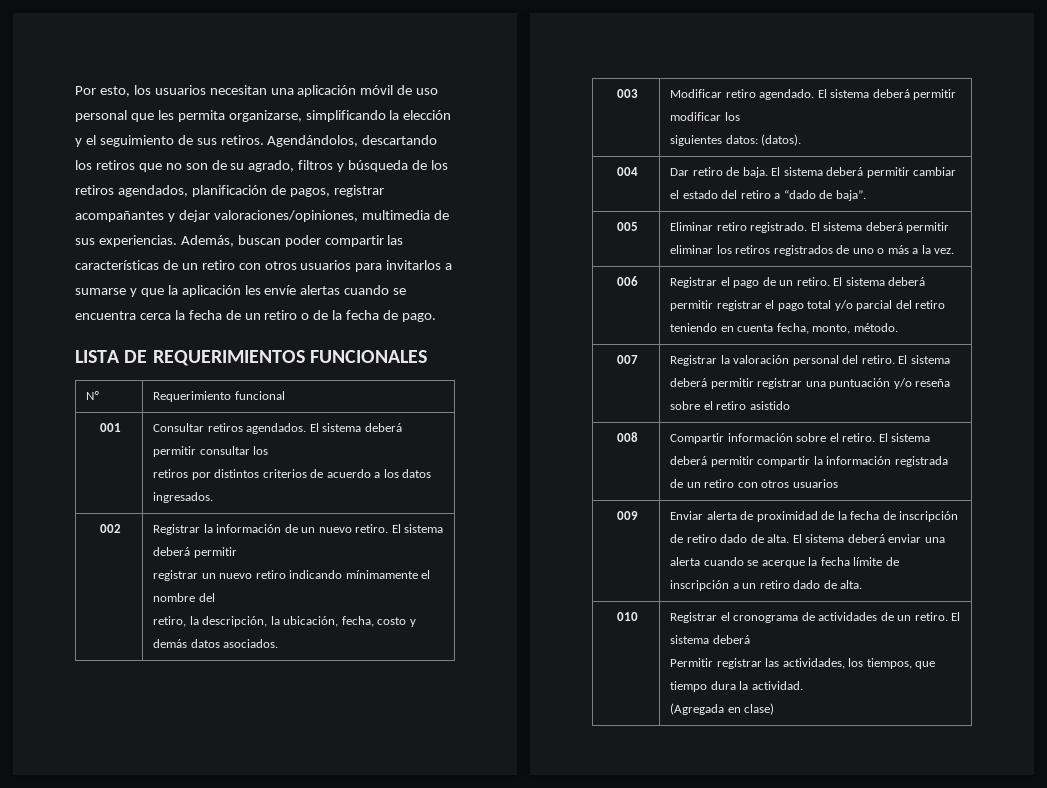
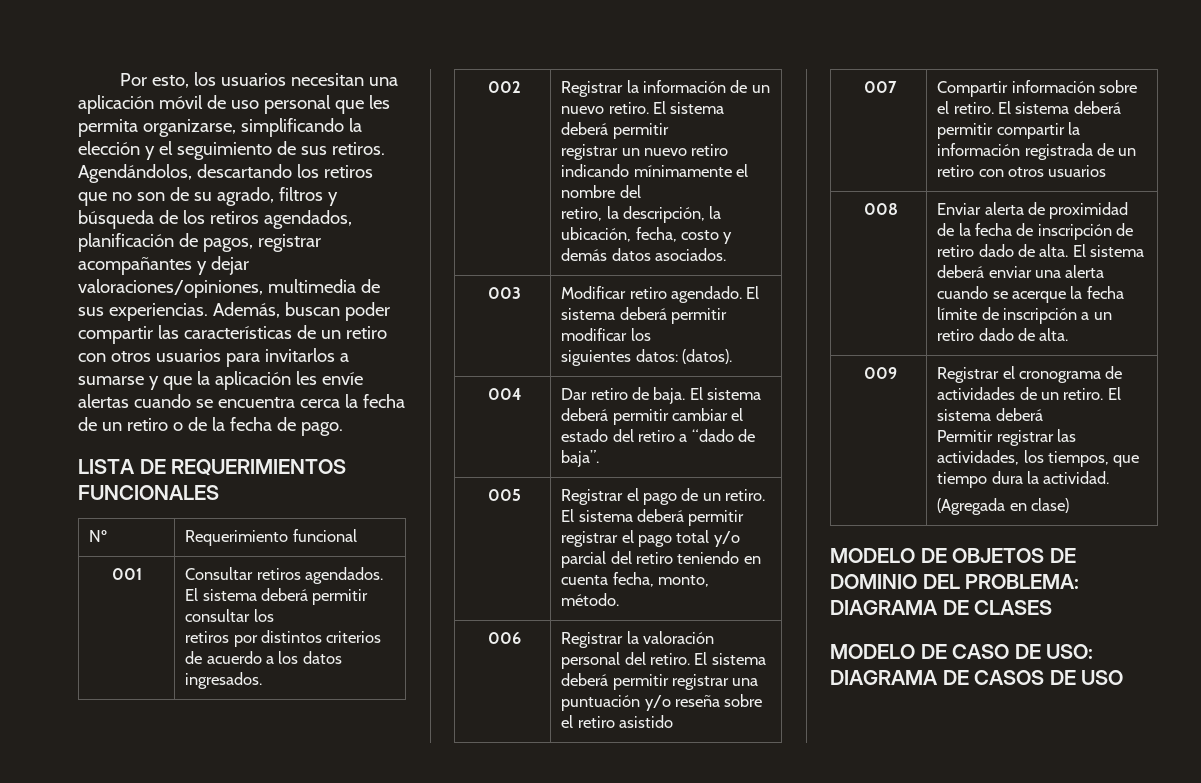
- 005 | Eliminar retiro registrado. El sistema deberá permitir eliminar los retiros registrados de uno o más a la vez.
- 006 | Registrar el pago de un retiro. El sistema deberá permitir registrar el pago total y/o parcial del retiro teniendo en cuenta fecha, monto, método.
+ 005 | Registrar el pago de un retiro. El sistema deberá permitir registrar el pago total y/o parcial del retiro teniendo en cuenta fecha, monto, método.
- 007 | Registrar la valoración personal del retiro. El sistema deberá permitir registrar una puntuación y/o reseña sobre el retiro asistido
+ 006 | Registrar la valoración personal del retiro. El sistema deberá permitir registrar una puntuación y/o reseña sobre el retiro asistido
- 008 | Compartir información sobre el retiro. El sistema deberá permitir compartir la información registrada de un retiro con otros usuarios
+ 007 | Compartir información sobre el retiro. El sistema deberá permitir compartir la información registrada de un retiro con otros usuarios
- 009 | Enviar alerta de proximidad de la fecha de inscripción de retiro dado de alta. El sistema deberá enviar una alerta cuando se acerque la fecha límite de inscripción a un retiro dado de alta.
+ 008 | Enviar alerta de proximidad de la fecha de inscripción de retiro dado de alta. El sistema deberá enviar una alerta cuando se acerque la fecha límite de inscripción a un retiro dado de alta.
- 010 | Registrar el cronograma de actividades de un retiro. El sistema deberá
+ 009 | Registrar el cronograma de actividades de un retiro. El sistema deberá
+ MODELO DE OBJETOS DE DOMINIO DEL PROBLEMA: DIAGRAMA DE CLASES
+ MODELO DE CASO DE USO: DIAGRAMA DE CASOS DE USO

